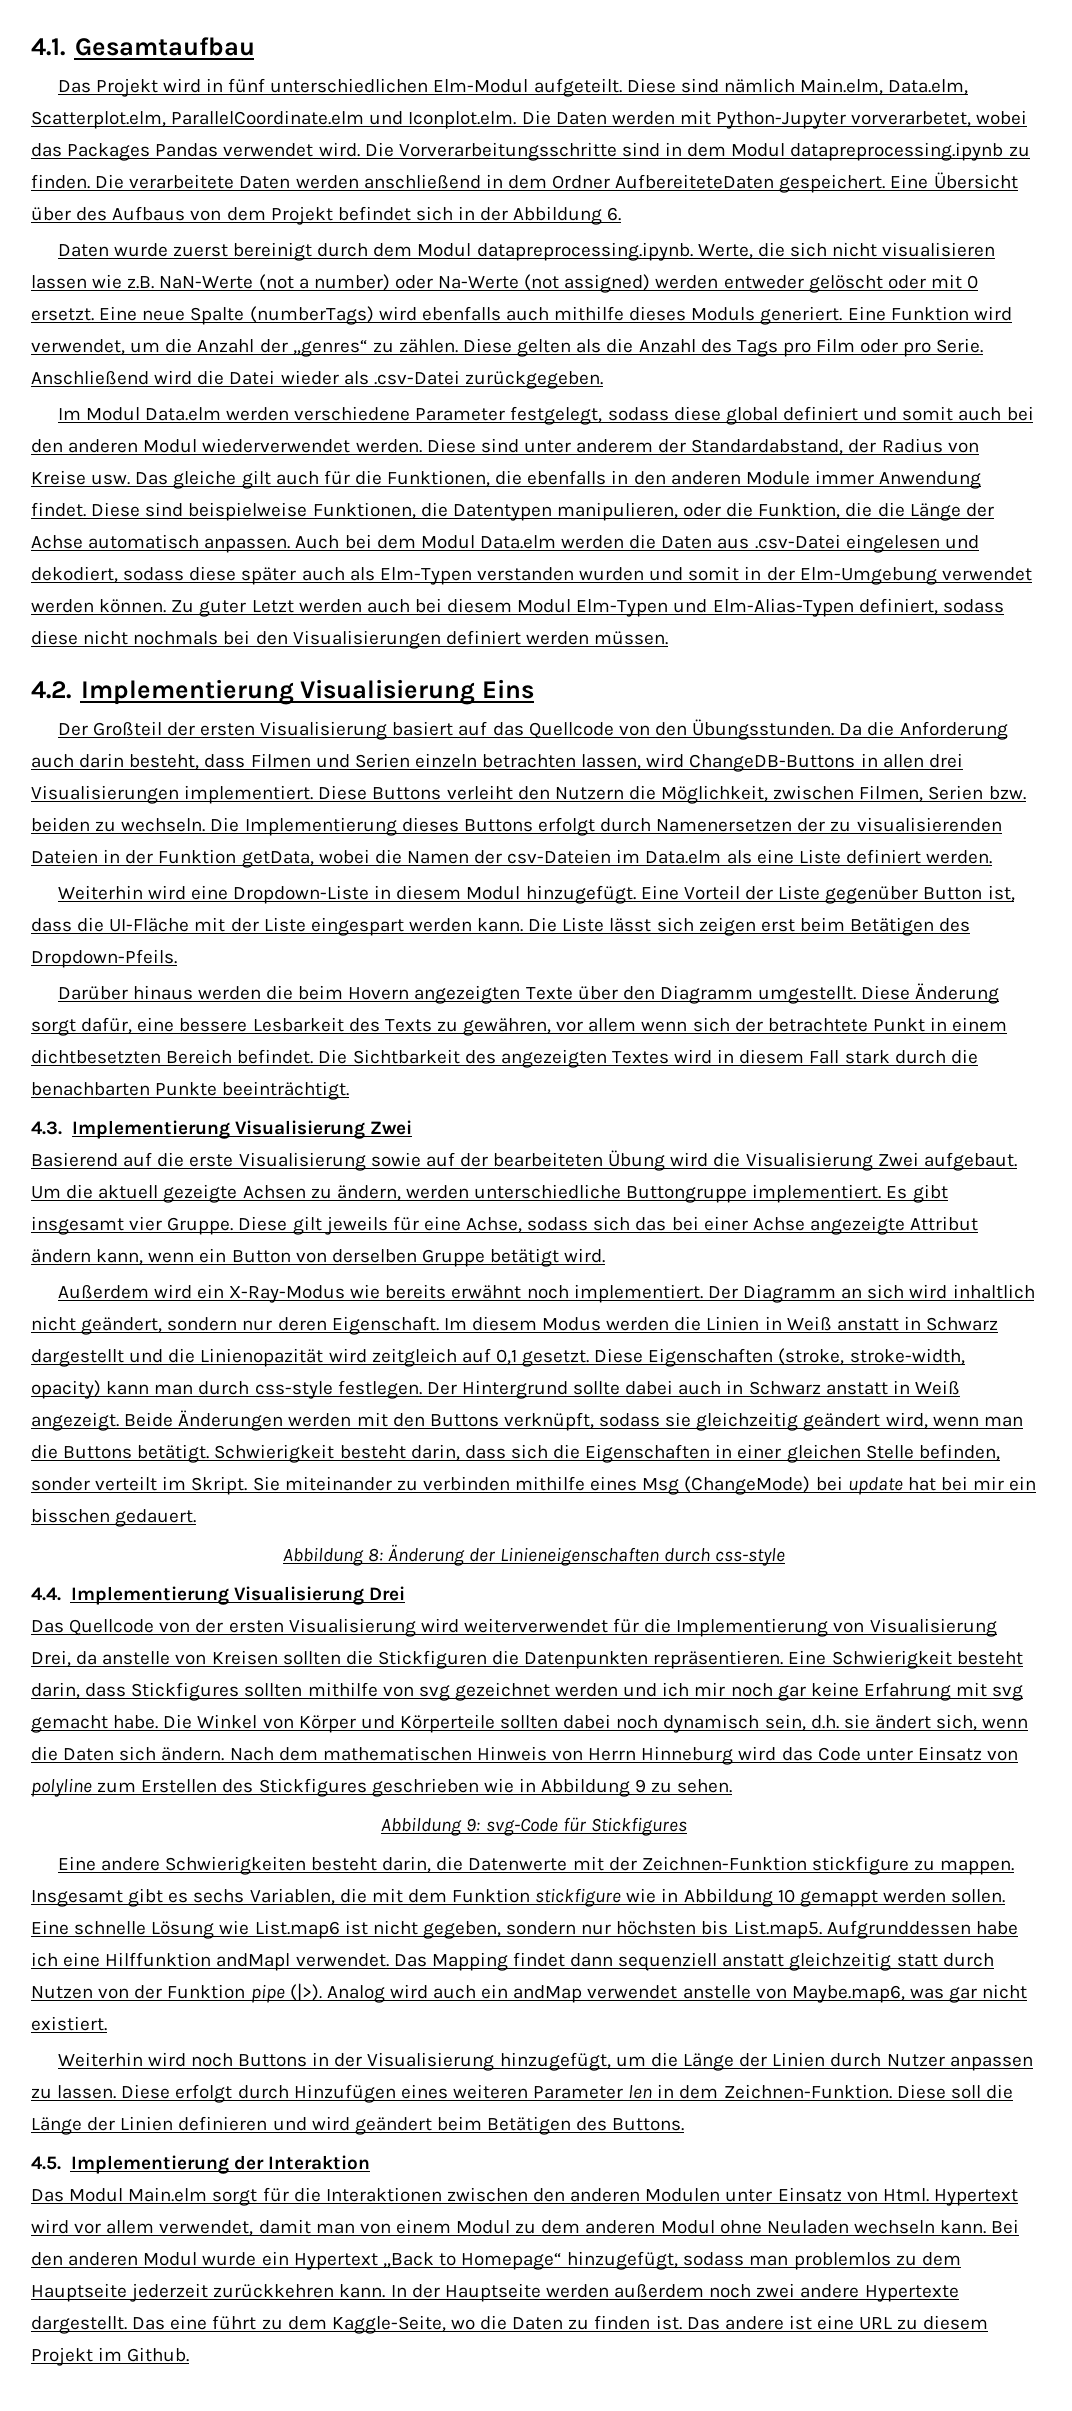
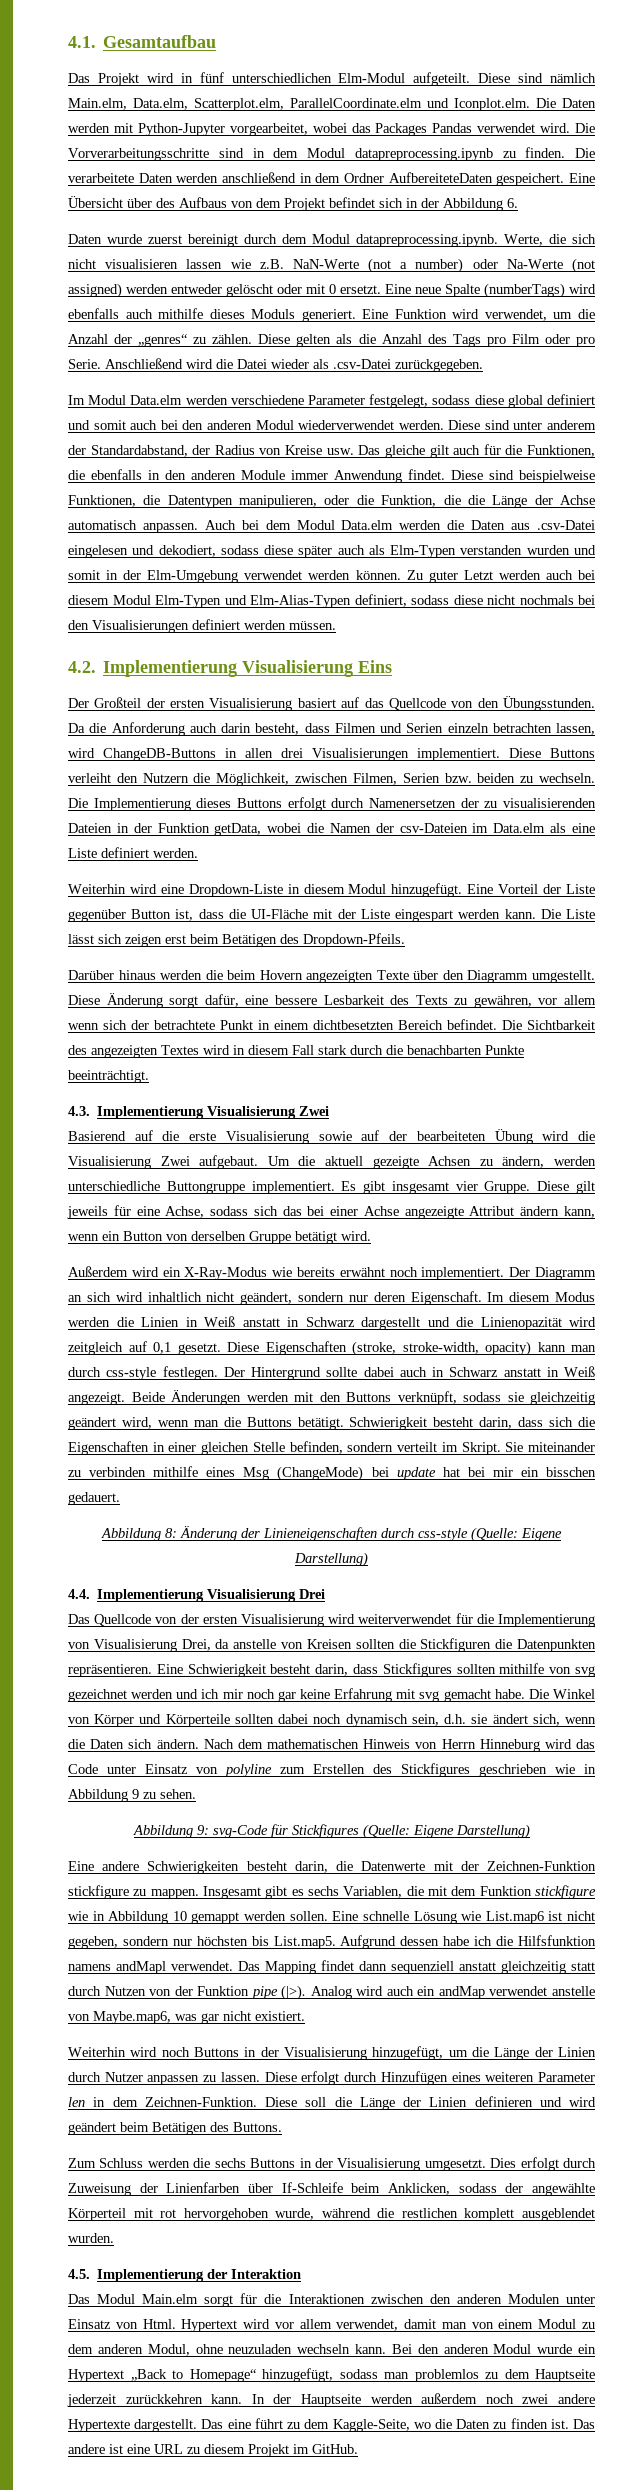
- Diese sind nämlich Main.elm, Data.elm, Scatterplot.elm, ParallelCoordinate.elm und Iconplot.elm. Die Daten werden mit Python-Jupyter vorverarbetet, wobei das Packages Pandas verwendet wird.
+ Diese sind nämlich Main.elm, Data.elm, Scatterplot.elm, ParallelCoordinate.elm und Iconplot.elm. Die Daten werden mit Python-Jupyter vorgearbeitet, wobei das Packages Pandas verwendet wird.
- Schwierigkeit besteht darin, dass sich die Eigenschaften in einer gleichen Stelle befinden, sonder verteilt im Skript.
+ Schwierigkeit besteht darin, dass sich die Eigenschaften in einer gleichen Stelle befinden, sondern verteilt im Skript.
- Abbildung 8: Änderung der Linieneigenschaften durch css-style
+ Abbildung 8: Änderung der Linieneigenschaften durch css-style (Quelle: Eigene Darstellung)
- Abbildung 9: svg-Code für Stickfigures
+ Abbildung 9: svg-Code für Stickfigures (Quelle: Eigene Darstellung)
- Eine schnelle Lösung wie List.map6 ist nicht gegeben, sondern nur höchsten bis List.map5. Aufgrunddessen habe ich eine Hilffunktion andMapl verwendet.
+ Eine schnelle Lösung wie List.map6 ist nicht gegeben, sondern nur höchsten bis List.map5. Aufgrund dessen habe ich die Hilfsfunktion namens andMapl verwendet.
+ Zum Schluss werden die sechs Buttons in der Visualisierung umgesetzt. Dies erfolgt durch Zuweisung der Linienfarben über If-Schleife beim Anklicken, sodass der angewählte Körperteil mit rot hervorgehoben wurde, während die restlichen komplett ausgeblendet wurden.
- Hypertext wird vor allem verwendet, damit man von einem Modul zu dem anderen Modul ohne Neuladen wechseln kann.
+ Hypertext wird vor allem verwendet, damit man von einem Modul zu dem anderen Modul, ohne neuzuladen wechseln kann.
- Das andere ist eine URL zu diesem Projekt im Github.
+ Das andere ist eine URL zu diesem Projekt im GitHub.

